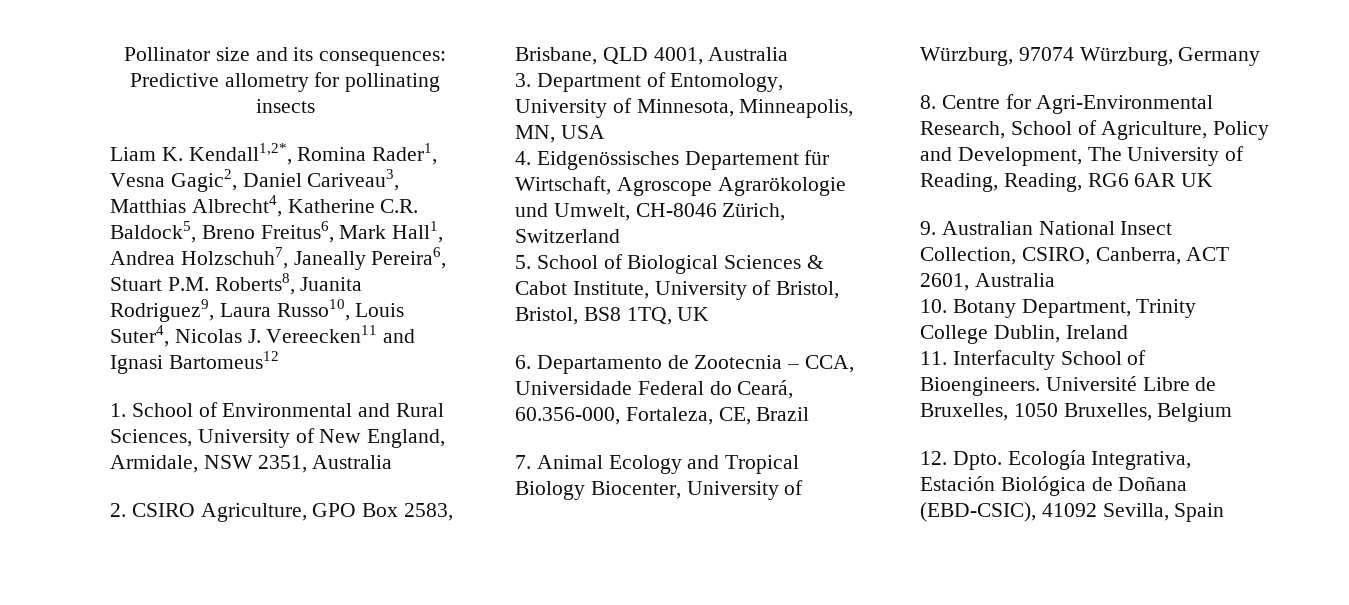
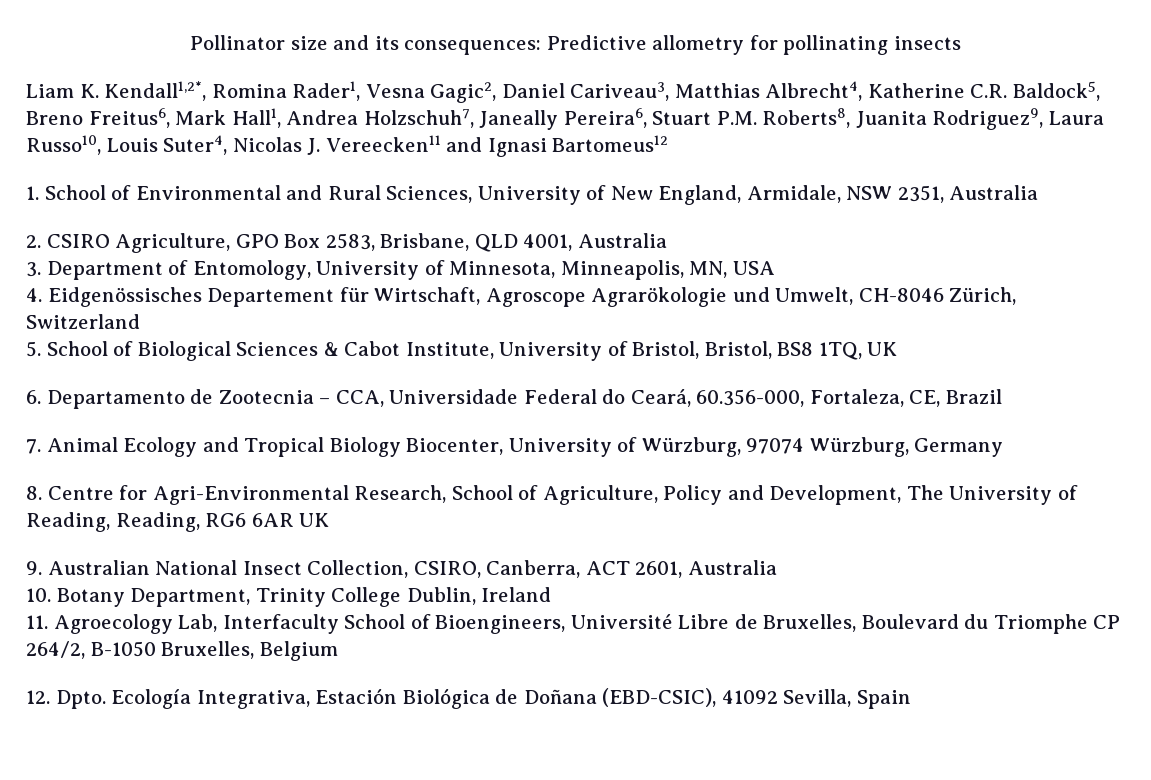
- 11. Interfaculty School of Bioengineers. Université Libre de Bruxelles, 1050 Bruxelles, Belgium
+ 11. Agroecology Lab, Interfaculty School of Bioengineers, Université Libre de Bruxelles, Boulevard du Triomphe CP 264/2, B-1050 Bruxelles, Belgium

